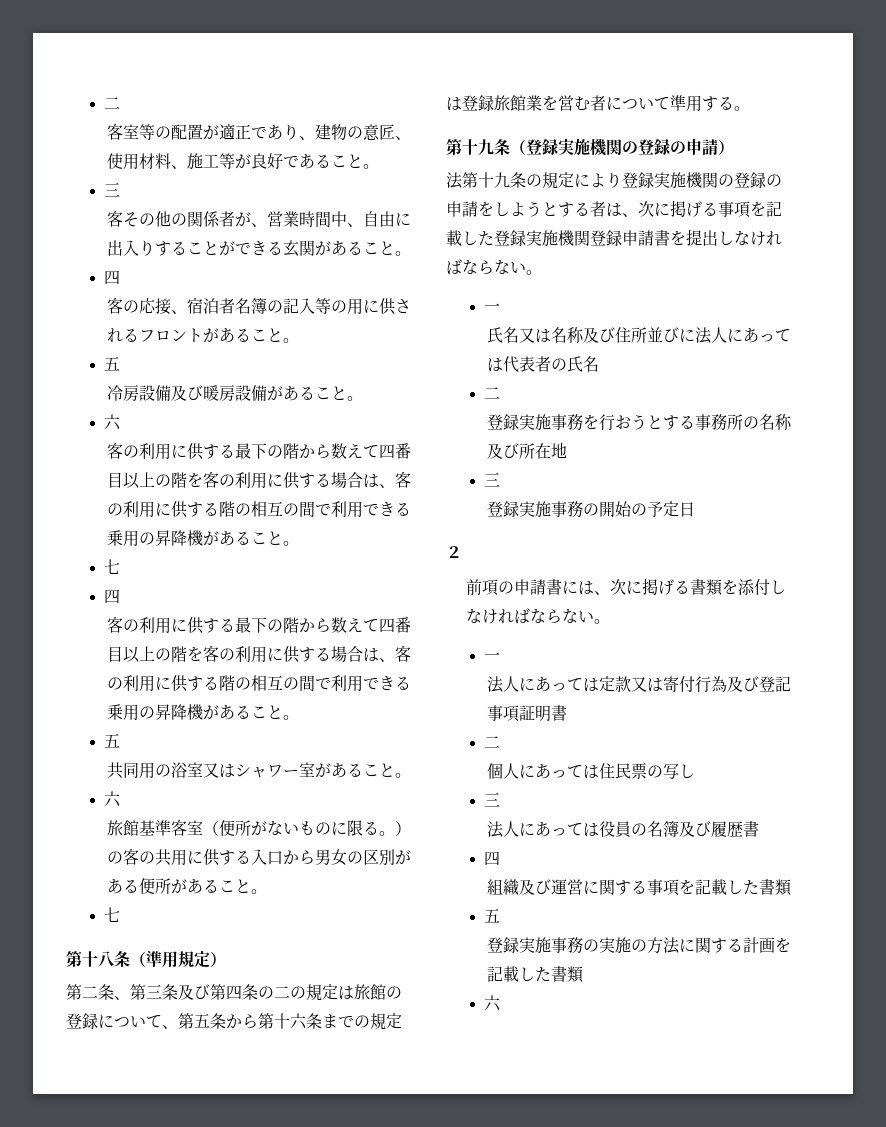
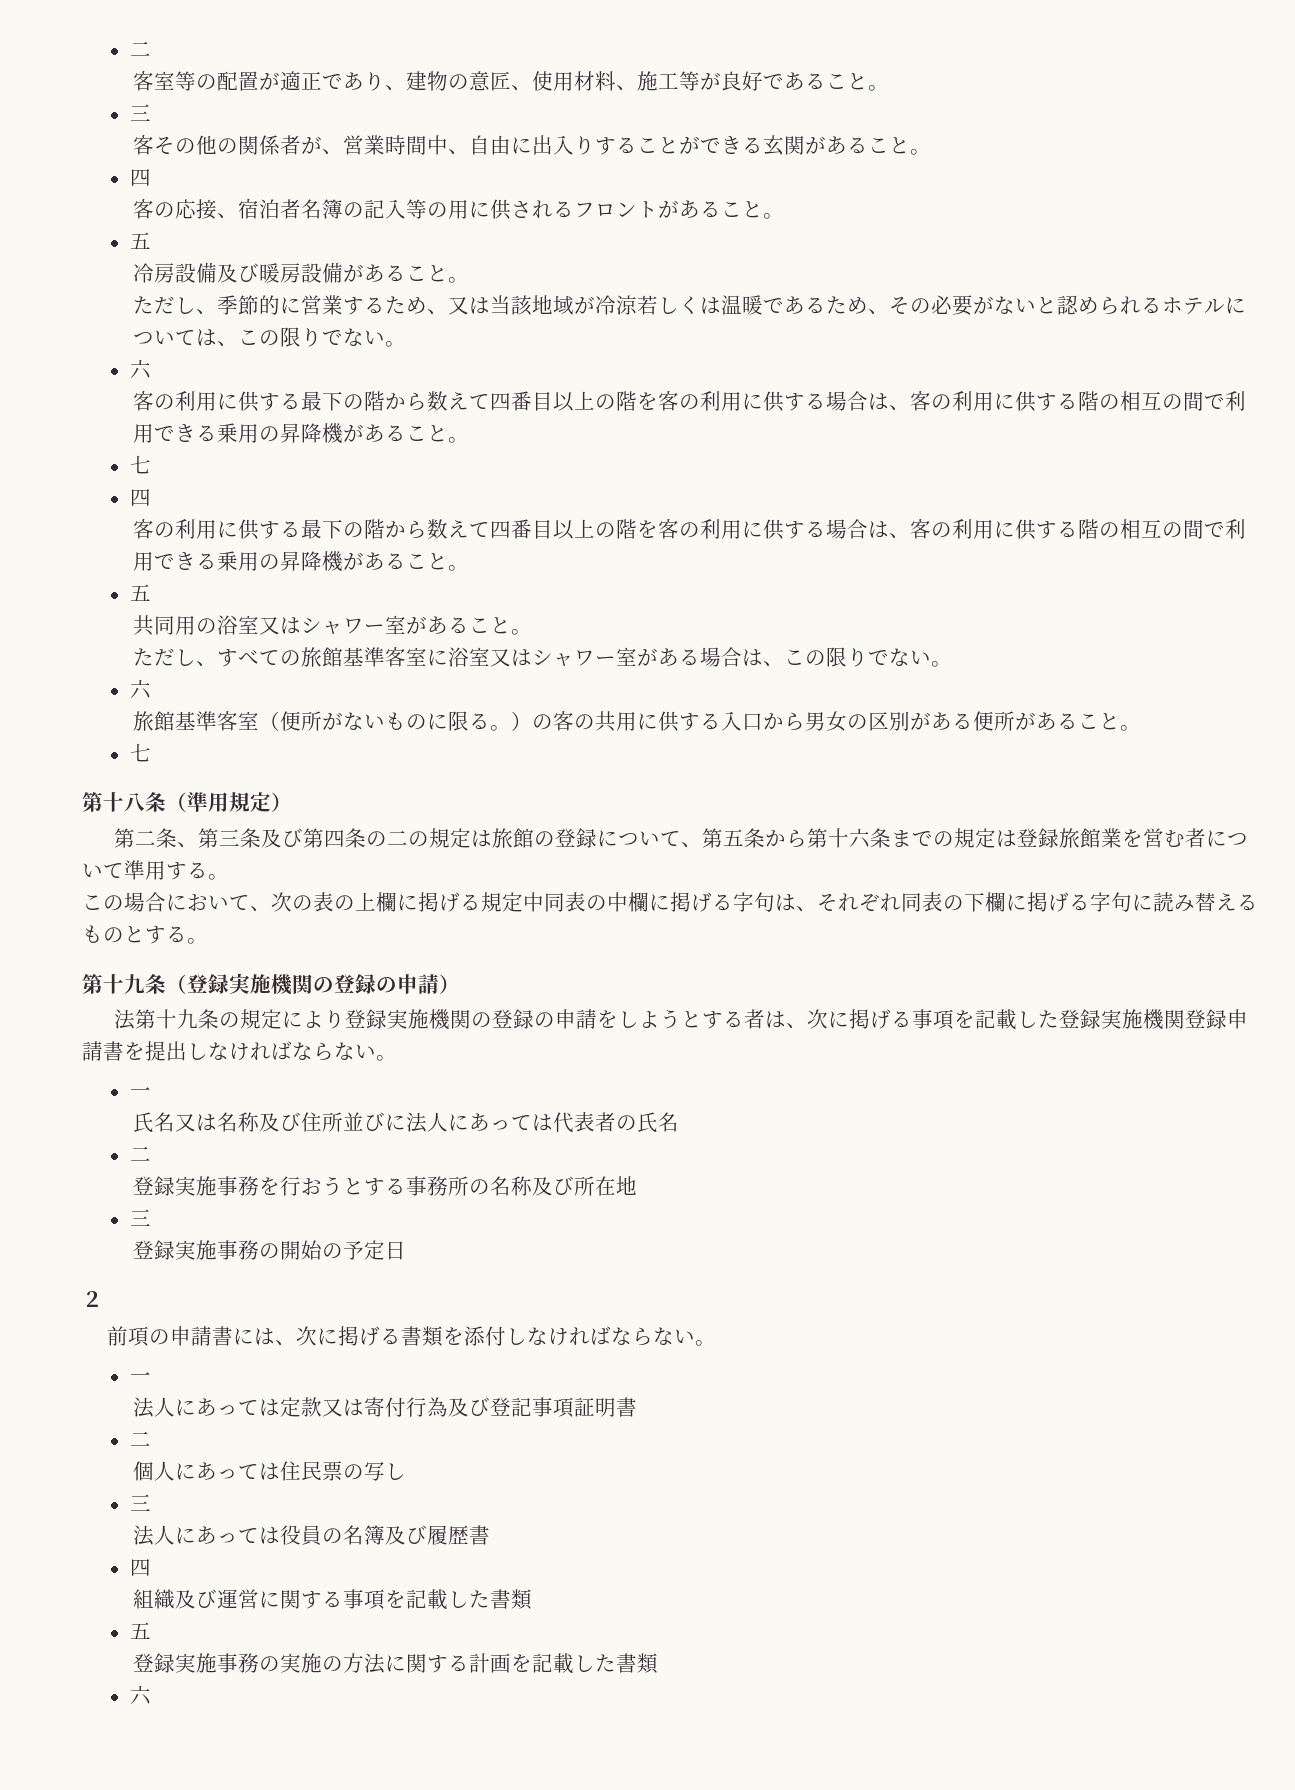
+ ただし、季節的に営業するため、又は当該地域が冷涼若しくは温暖であるため、その必要がないと認められるホテルについては、この限りでない。
+ ただし、すべての旅館基準客室に浴室又はシャワー室がある場合は、この限りでない。
+ この場合において、次の表の上欄に掲げる規定中同表の中欄に掲げる字句は、それぞれ同表の下欄に掲げる字句に読み替えるものとする。

